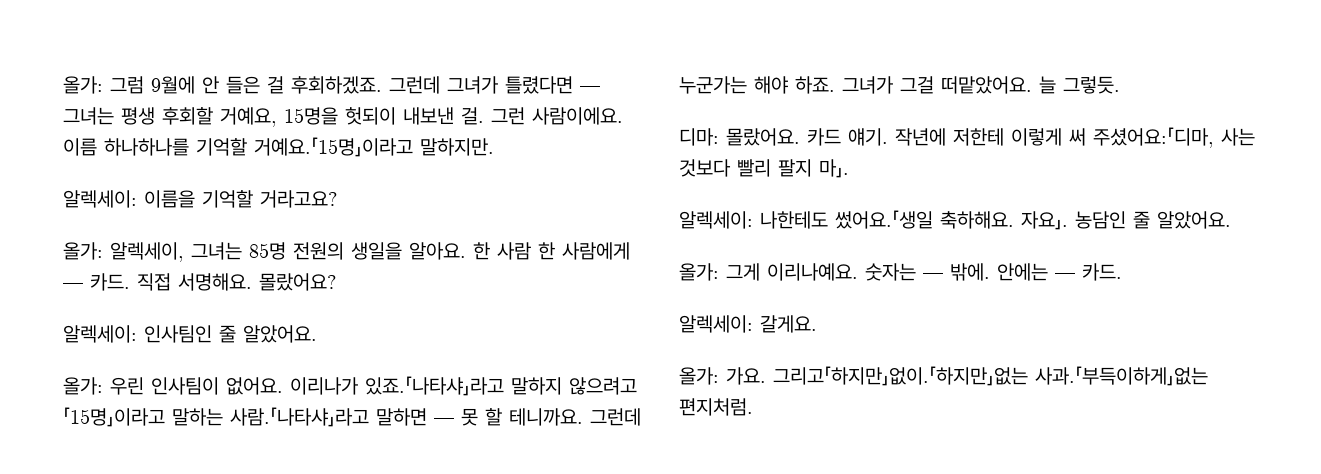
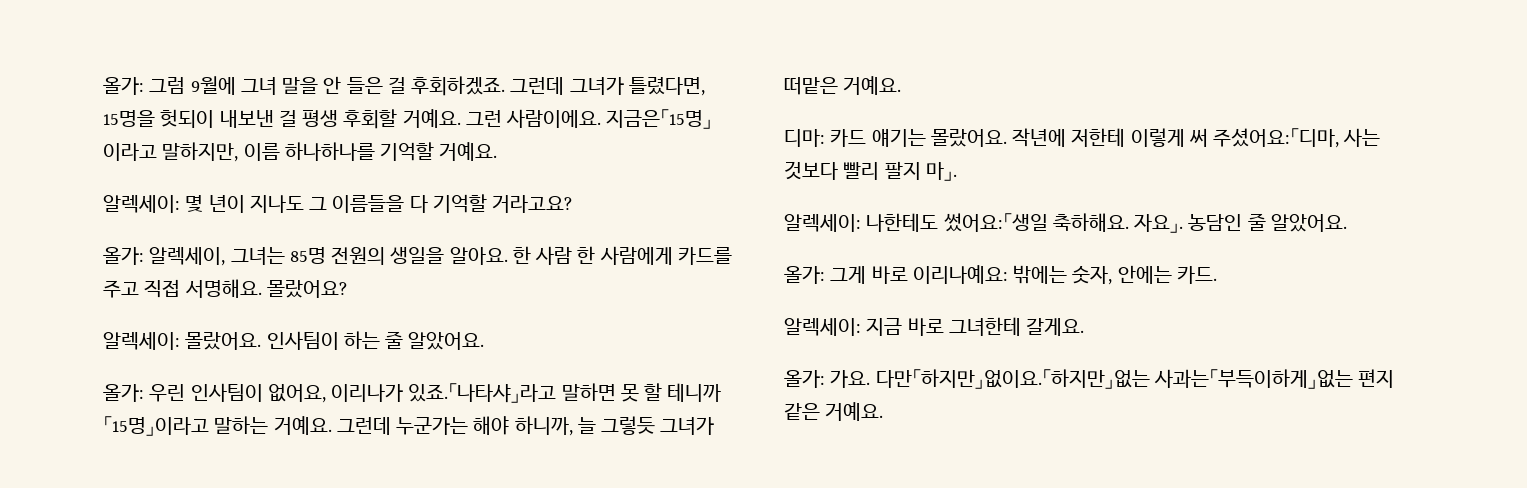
- 올가: 그럼 9월에 안 들은 걸 후회하겠죠.
+ 올가: 그럼 9월에 그녀 말을 안 들은 걸 후회하겠죠.
- 그런데 그녀가 틀렸다면 — 그녀는 평생 후회할 거예요, 15명을 헛되이 내보낸 걸. 그런 사람이에요. 이름 하나하나를 기억할 거예요.「15명」이라고 말하지만.
- 알렉세이: 이름을 기억할 거라고요?
+ 그런데 그녀가 틀렸다면, 15명을 헛되이 내보낸 걸 평생 후회할 거예요. 그런 사람이에요. 지금은「15명」이라고 말하지만, 이름 하나하나를 기억할 거예요.
+ 알렉세이: 몇 년이 지나도 그 이름들을 다 기억할 거라고요?
- 한 사람 한 사람에게 — 카드. 직접 서명해요.
+ 한 사람 한 사람에게 카드를 주고 직접 서명해요.
- 알렉세이: 인사팀인 줄 알았어요.
+ 알렉세이: 몰랐어요. 인사팀이 하는 줄 알았어요.
- 올가: 우린 인사팀이 없어요. 이리나가 있죠.
+ 올가: 우린 인사팀이 없어요, 이리나가 있죠.
- 「나타샤」라고 말하지 않으려고「15명」이라고 말하는 사람.「나타샤」라고 말하면 — 못 할 테니까요. 그런데 누군가는 해야 하죠. 그녀가 그걸 떠맡았어요. 늘 그렇듯.
- 디마: 몰랐어요. 카드 얘기.
+ 「나타샤」라고 말하면 못 할 테니까「15명」이라고 말하는 거예요. 그런데 누군가는 해야 하니까, 늘 그렇듯 그녀가 떠맡은 거예요.
+ 디마: 카드 얘기는 몰랐어요.
- 알렉세이: 나한테도 썼어요.「생일 축하해요.
+ 알렉세이: 나한테도 썼어요:「생일 축하해요.
- 올가: 그게 이리나예요. 숫자는 — 밖에. 안에는 — 카드.
+ 올가: 그게 바로 이리나예요: 밖에는 숫자, 안에는 카드.
- 알렉세이: 갈게요.
+ 알렉세이: 지금 바로 그녀한테 갈게요.
- 그리고「하지만」없이.
+ 다만「하지만」없이요.
- 「하지만」없는 사과.「부득이하게」없는 편지처럼.
+ 「하지만」없는 사과는「부득이하게」없는 편지 같은 거예요.

